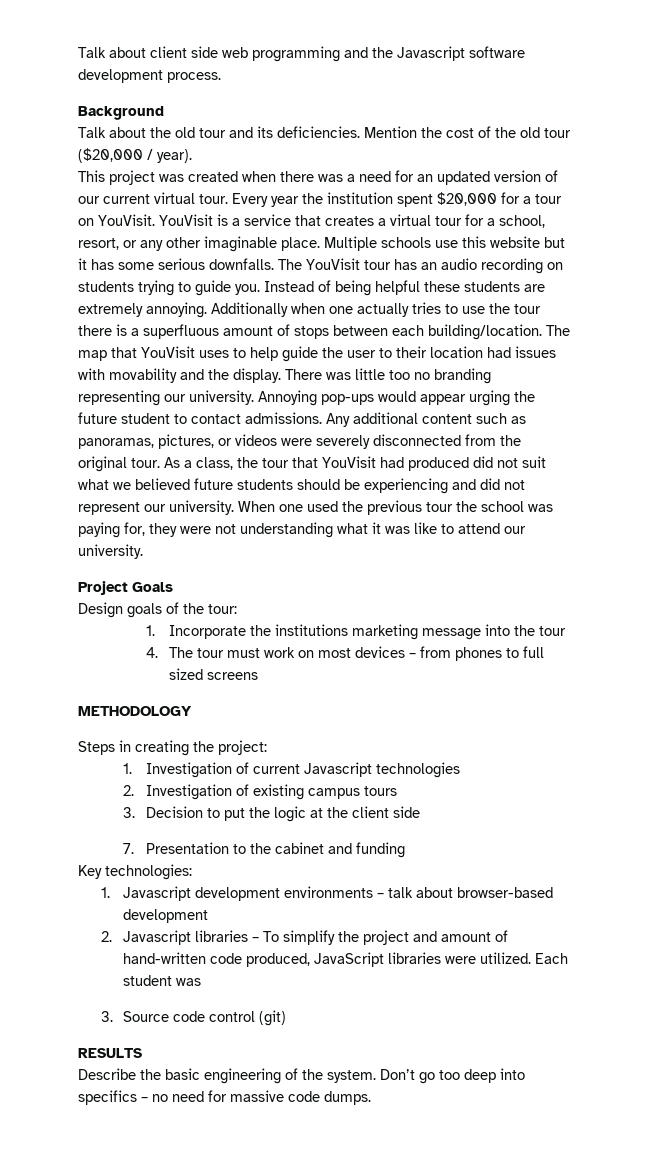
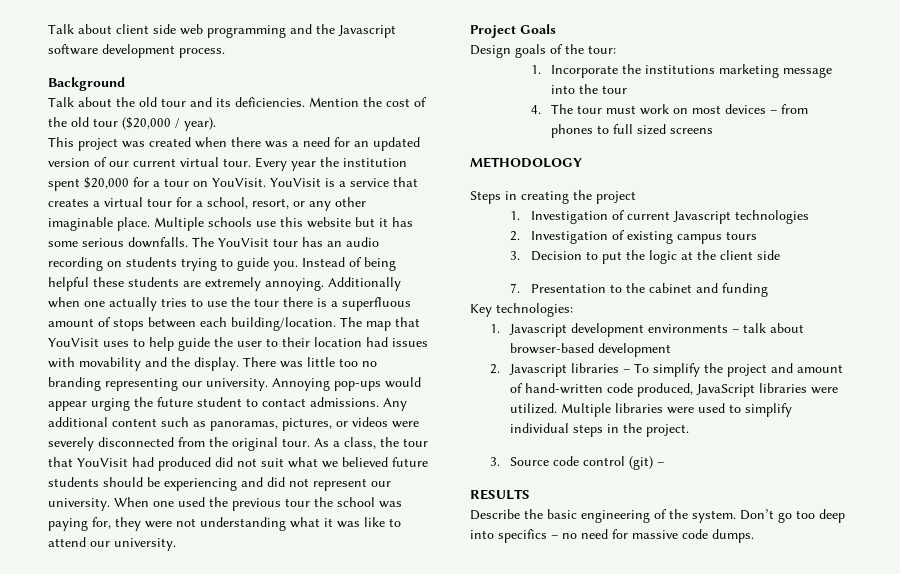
- Steps in creating the project:
+ Steps in creating the project
- Each student was
+ Multiple libraries were used to simplify individual steps in the project.
- 3. Source code control (git)
+ 3. Source code control (git) –

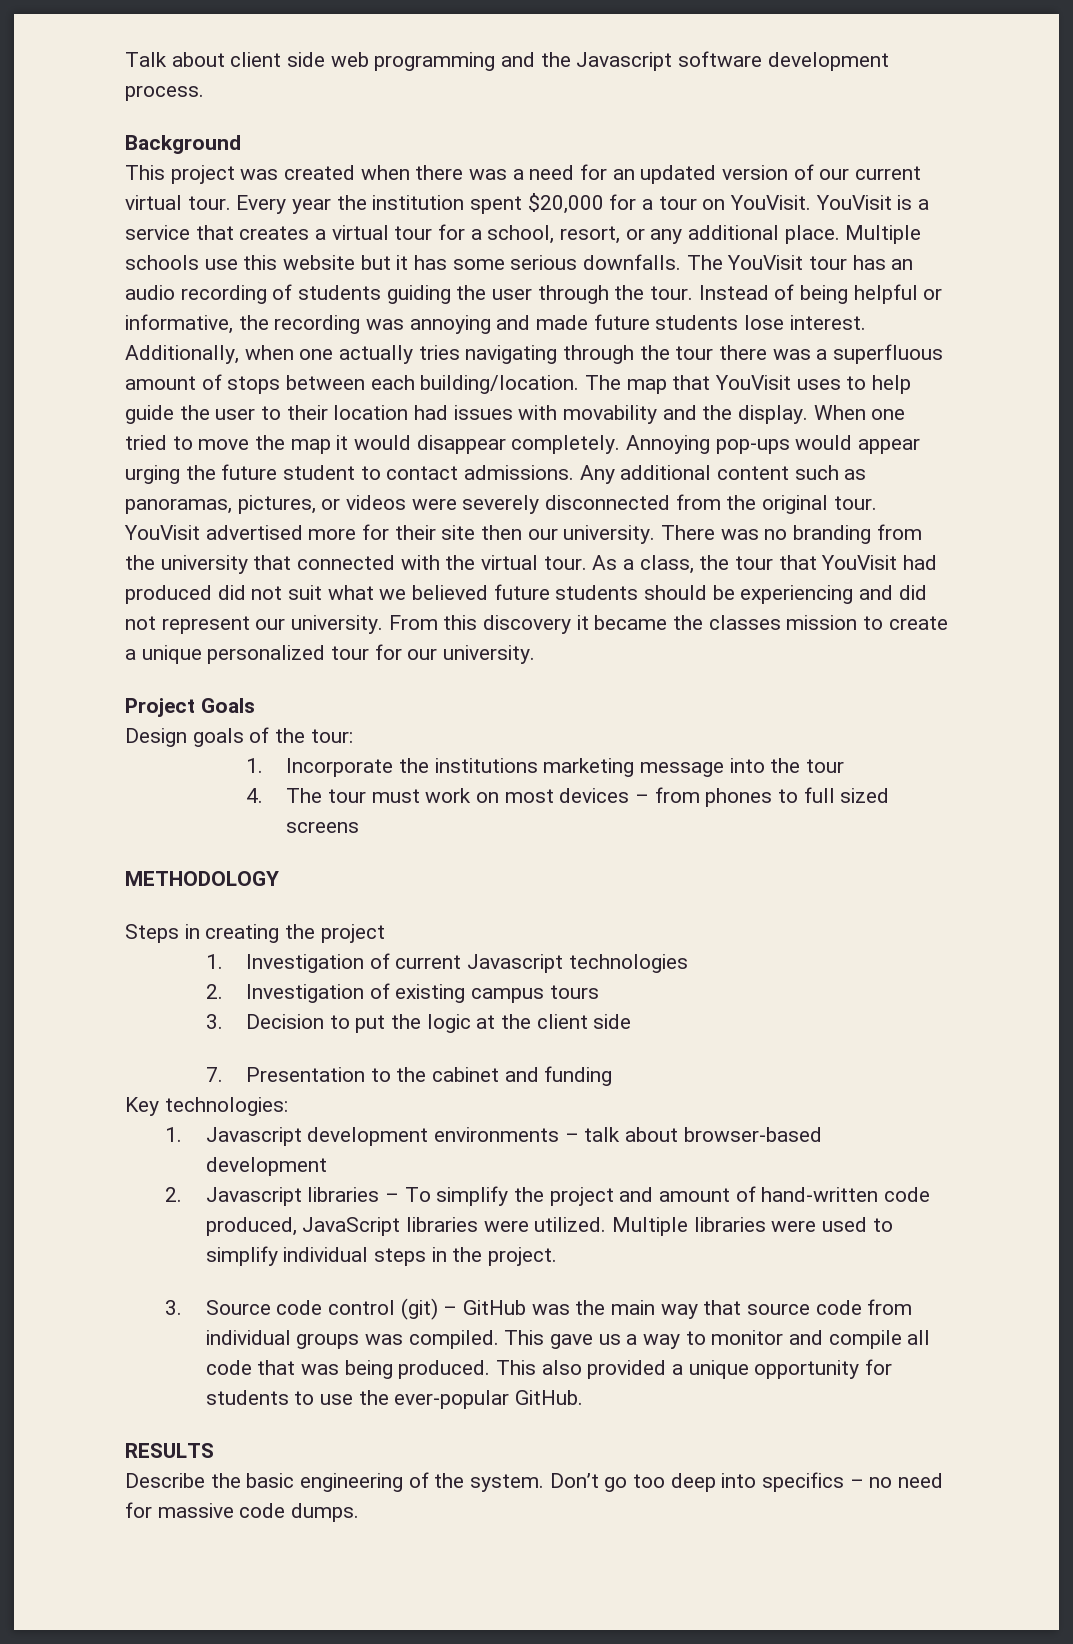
- Talk about the old tour and its deficiencies. Mention the cost of the old tour ($20,000 / year).
- YouVisit is a service that creates a virtual tour for a school, resort, or any other imaginable place.
+ YouVisit is a service that creates a virtual tour for a school, resort, or any additional place.
- The YouVisit tour has an audio recording on students trying to guide you. Instead of being helpful these students are extremely annoying. Additionally when one actually tries to use the tour there is a superfluous amount of stops between each building/location.
+ The YouVisit tour has an audio recording of students guiding the user through the tour. Instead of being helpful or informative, the recording was annoying and made future students lose interest. Additionally, when one actually tries navigating through the tour there was a superfluous amount of stops between each building/location.
- There was little too no branding representing our university.
+ When one tried to move the map it would disappear completely.
+ YouVisit advertised more for their site then our university. There was no branding from the university that connected with the virtual tour.
- When one used the previous tour the school was paying for, they were not understanding what it was like to attend our university.
+ From this discovery it became the classes mission to create a unique personalized tour for our university.
- 3. Source code control (git) –
+ 3. Source code control (git) – GitHub was the main way that source code from individual groups was compiled. This gave us a way to monitor and compile all code that was being produced. This also provided a unique opportunity for students to use the ever-popular GitHub.

